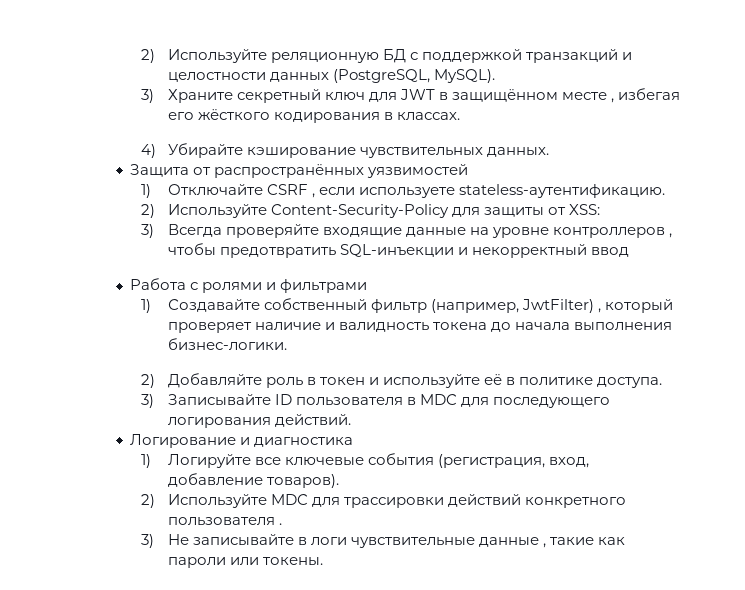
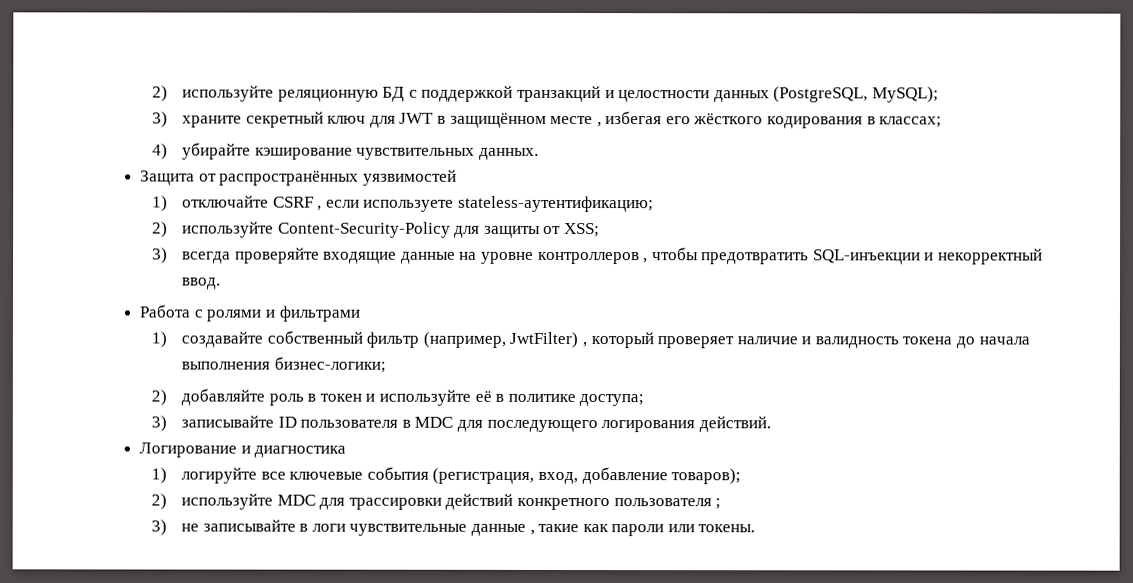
- 2) Используйте реляционную БД с поддержкой транзакций и целостности данных (PostgreSQL, MySQL).
- 3) Храните секретный ключ для JWT в защищённом месте , избегая его жёсткого кодирования в классах.
+ 2) используйте реляционную БД с поддержкой транзакций и целостности данных (PostgreSQL, MySQL);
+ 3) храните секретный ключ для JWT в защищённом месте , избегая его жёсткого кодирования в классах;
- 4) Убирайте кэширование чувствительных данных.
+ 4) убирайте кэширование чувствительных данных.
- 1) Отключайте CSRF , если используете stateless-аутентификацию.
- 2) Используйте Content-Security-Policy для защиты от XSS:
- 3) Всегда проверяйте входящие данные на уровне контроллеров , чтобы предотвратить SQL-инъекции и некорректный ввод
+ 1) отключайте CSRF , если используете stateless-аутентификацию;
+ 2) используйте Content-Security-Policy для защиты от XSS;
+ 3) всегда проверяйте входящие данные на уровне контроллеров , чтобы предотвратить SQL-инъекции и некорректный ввод.
- 1) Создавайте собственный фильтр (например, JwtFilter) , который проверяет наличие и валидность токена до начала выполнения бизнес-логики.
- 2) Добавляйте роль в токен и используйте её в политике доступа.
- 3) Записывайте ID пользователя в MDC для последующего логирования действий.
+ 1) создавайте собственный фильтр (например, JwtFilter) , который проверяет наличие и валидность токена до начала выполнения бизнес-логики;
+ 2) добавляйте роль в токен и используйте её в политике доступа;
+ 3) записывайте ID пользователя в MDC для последующего логирования действий.
- 1) Логируйте все ключевые события (регистрация, вход, добавление товаров).
- 2) Используйте MDC для трассировки действий конкретного пользователя .
- 3) Не записывайте в логи чувствительные данные , такие как пароли или токены.
+ 1) логируйте все ключевые события (регистрация, вход, добавление товаров);
+ 2) используйте MDC для трассировки действий конкретного пользователя ;
+ 3) не записывайте в логи чувствительные данные , такие как пароли или токены.

